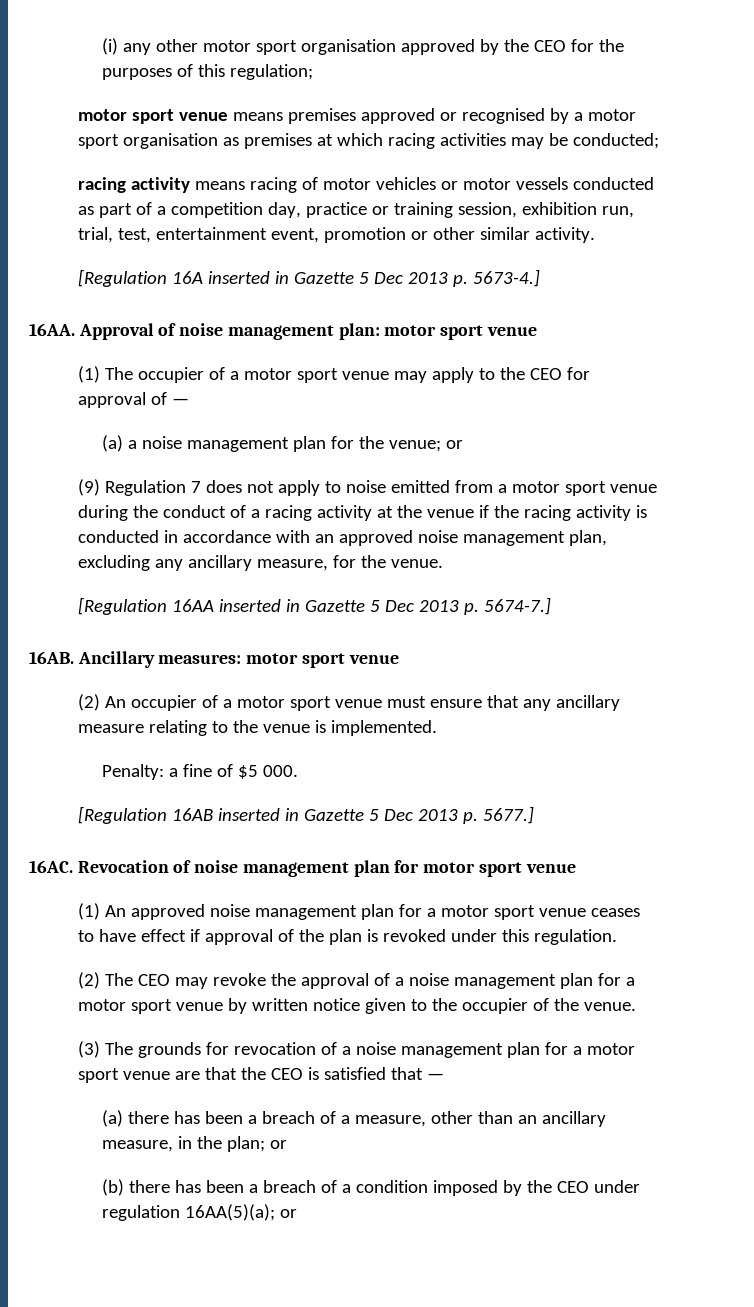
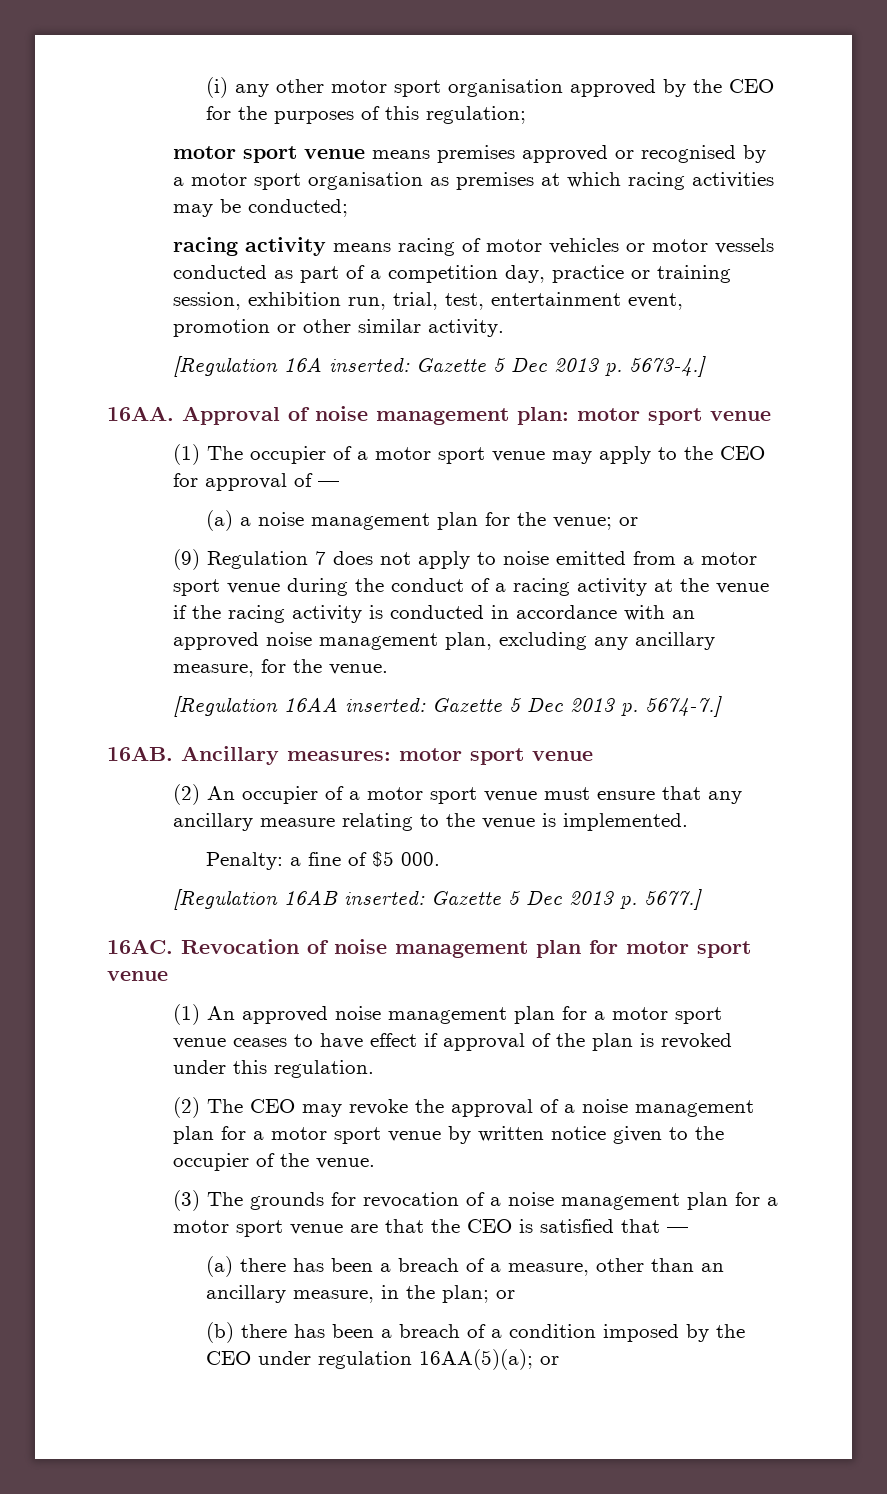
- [Regulation 16A inserted in Gazette 5 Dec 2013 p. 5673-4.]
+ [Regulation 16A inserted: Gazette 5 Dec 2013 p. 5673-4.]
- [Regulation 16AA inserted in Gazette 5 Dec 2013 p. 5674-7.]
+ [Regulation 16AA inserted: Gazette 5 Dec 2013 p. 5674-7.]
- [Regulation 16AB inserted in Gazette 5 Dec 2013 p. 5677.]
+ [Regulation 16AB inserted: Gazette 5 Dec 2013 p. 5677.]

